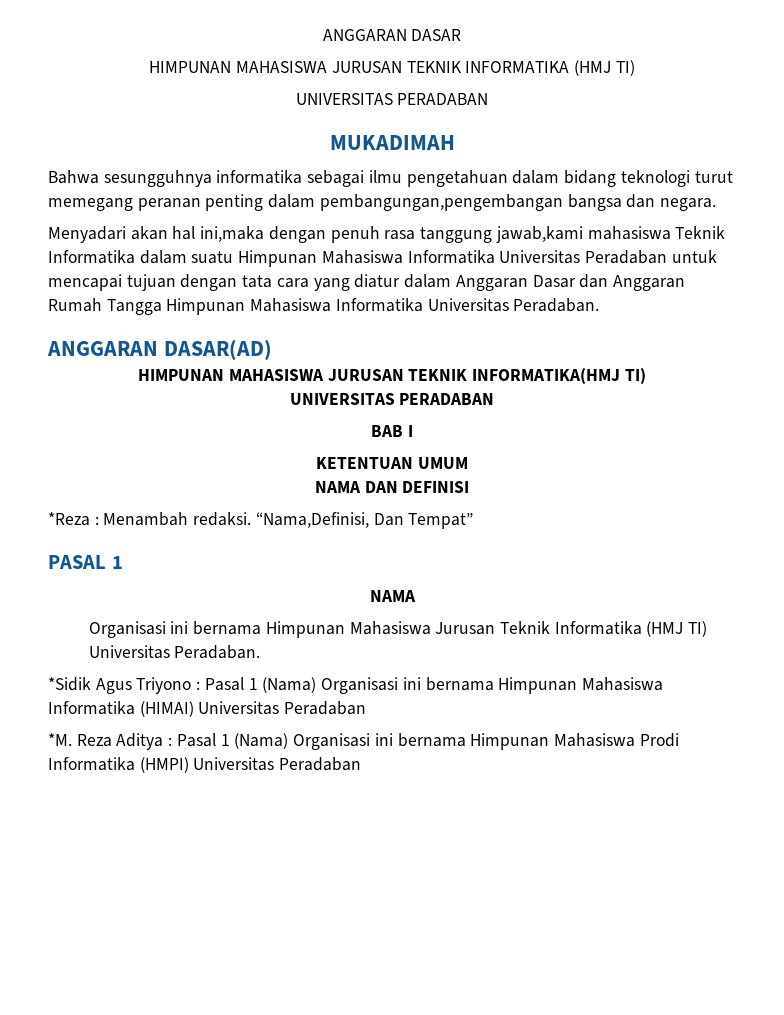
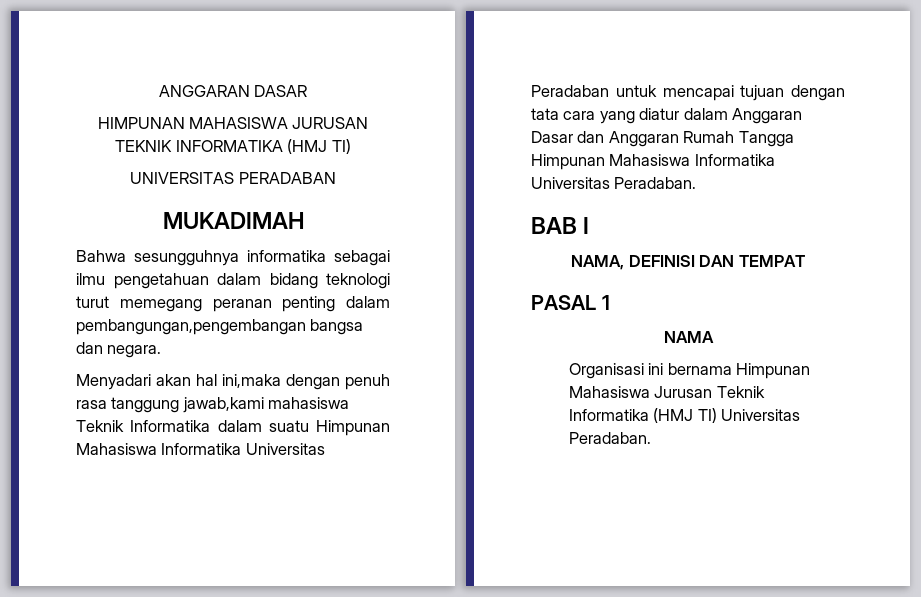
- ANGGARAN DASAR(AD)
- HIMPUNAN MAHASISWA JURUSAN TEKNIK INFORMATIKA(HMJ TI)
- UNIVERSITAS PERADABAN
  BAB I
- KETENTUAN UMUM
- NAMA DAN DEFINISI
- *Reza : Menambah redaksi. “Nama,Definisi, Dan Tempat”
+ NAMA, DEFINISI DAN TEMPAT
- *Sidik Agus Triyono : Pasal 1 (Nama) Organisasi ini bernama Himpunan Mahasiswa Informatika (HIMAI) Universitas Peradaban
- *M. Reza Aditya : Pasal 1 (Nama) Organisasi ini bernama Himpunan Mahasiswa Prodi Informatika (HMPI) Universitas Peradaban

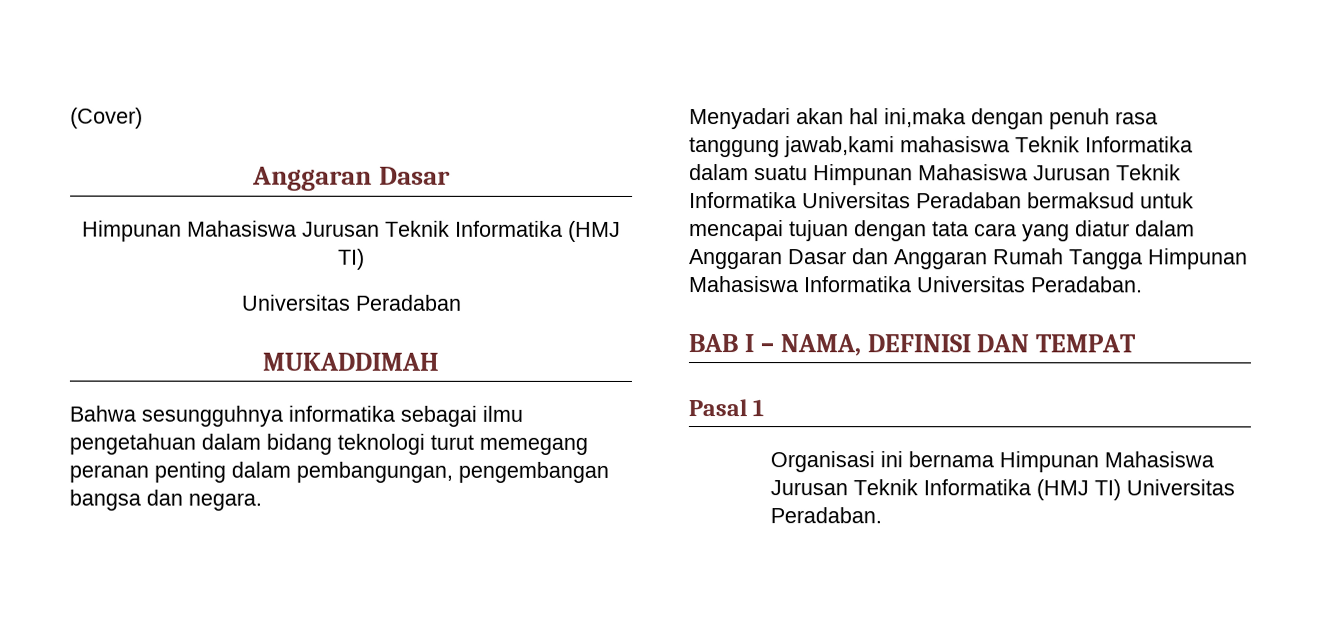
- ANGGARAN DASAR
- HIMPUNAN MAHASISWA JURUSAN TEKNIK INFORMATIKA (HMJ TI)
- UNIVERSITAS PERADABAN
- MUKADIMAH
+ (Cover)
+ Anggaran Dasar
+ Himpunan Mahasiswa Jurusan Teknik Informatika (HMJ TI)
+ Universitas Peradaban
+ MUKADDIMAH
- Bahwa sesungguhnya informatika sebagai ilmu pengetahuan dalam bidang teknologi turut memegang peranan penting dalam pembangungan,pengembangan bangsa dan negara.
+ Bahwa sesungguhnya informatika sebagai ilmu pengetahuan dalam bidang teknologi turut memegang peranan penting dalam pembangungan, pengembangan bangsa dan negara.
- Menyadari akan hal ini,maka dengan penuh rasa tanggung jawab,kami mahasiswa Teknik Informatika dalam suatu Himpunan Mahasiswa Informatika Universitas Peradaban untuk mencapai tujuan dengan tata cara yang diatur dalam Anggaran Dasar dan Anggaran Rumah Tangga Himpunan Mahasiswa Informatika Universitas Peradaban.
+ Menyadari akan hal ini,maka dengan penuh rasa tanggung jawab,kami mahasiswa Teknik Informatika dalam suatu Himpunan Mahasiswa Jurusan Teknik Informatika Universitas Peradaban bermaksud untuk mencapai tujuan dengan tata cara yang diatur dalam Anggaran Dasar dan Anggaran Rumah Tangga Himpunan Mahasiswa Informatika Universitas Peradaban.
- BAB I
- NAMA, DEFINISI DAN TEMPAT
+ BAB I – NAMA, DEFINISI DAN TEMPAT
- PASAL 1
- NAMA
+ Pasal 1

